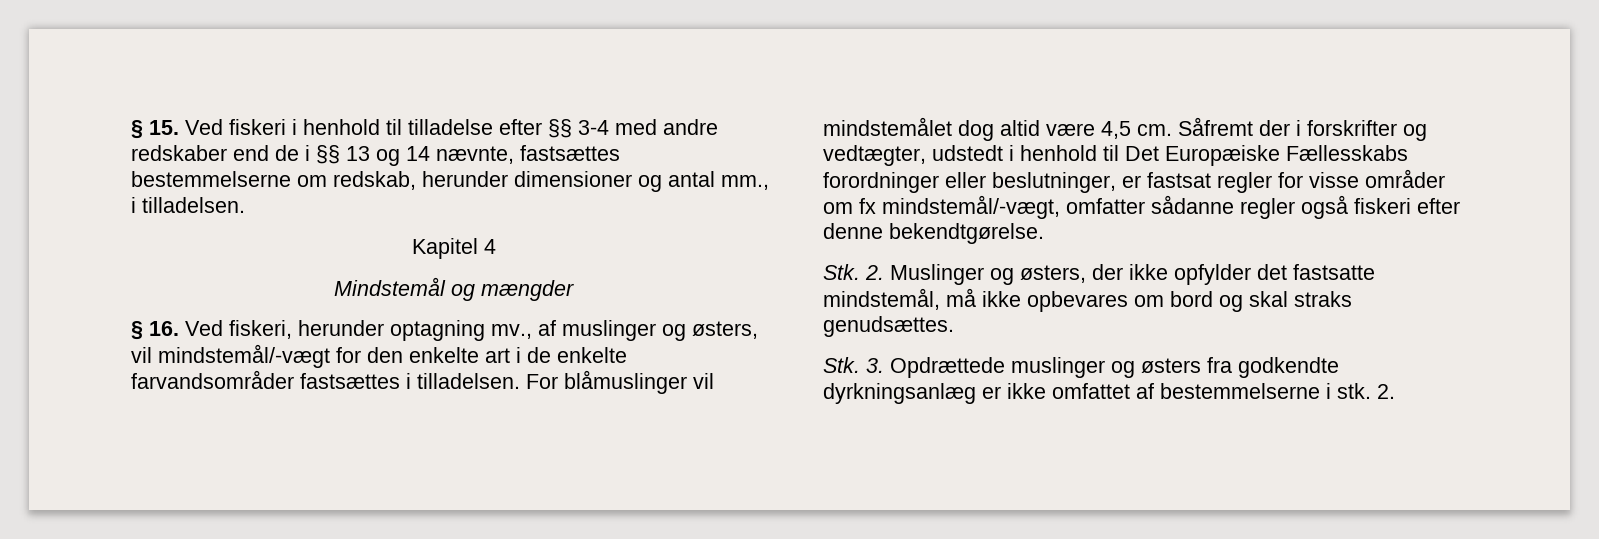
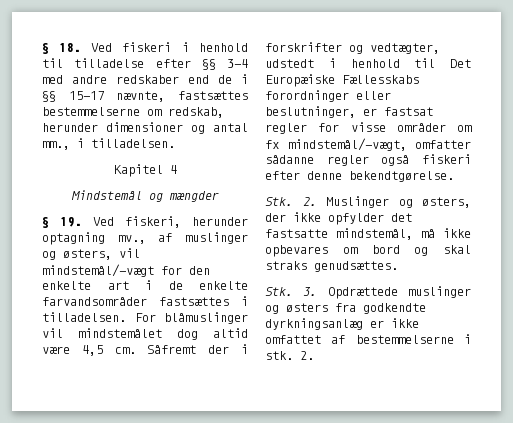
- § 15. Ved fiskeri i henhold til tilladelse efter §§ 3-4 med andre redskaber end de i §§ 13 og 14 nævnte, fastsættes bestemmelserne om redskab, herunder dimensioner og antal mm., i tilladelsen.
+ § 18. Ved fiskeri i henhold til tilladelse efter §§ 3-4 med andre redskaber end de i §§ 15-17 nævnte, fastsættes bestemmelserne om redskab, herunder dimensioner og antal mm., i tilladelsen.
- § 16. Ved fiskeri, herunder optagning mv., af muslinger og østers, vil mindstemål/-vægt for den enkelte art i de enkelte farvandsområder fastsættes i tilladelsen.
+ § 19. Ved fiskeri, herunder optagning mv., af muslinger og østers, vil mindstemål/-vægt for den enkelte art i de enkelte farvandsområder fastsættes i tilladelsen.

